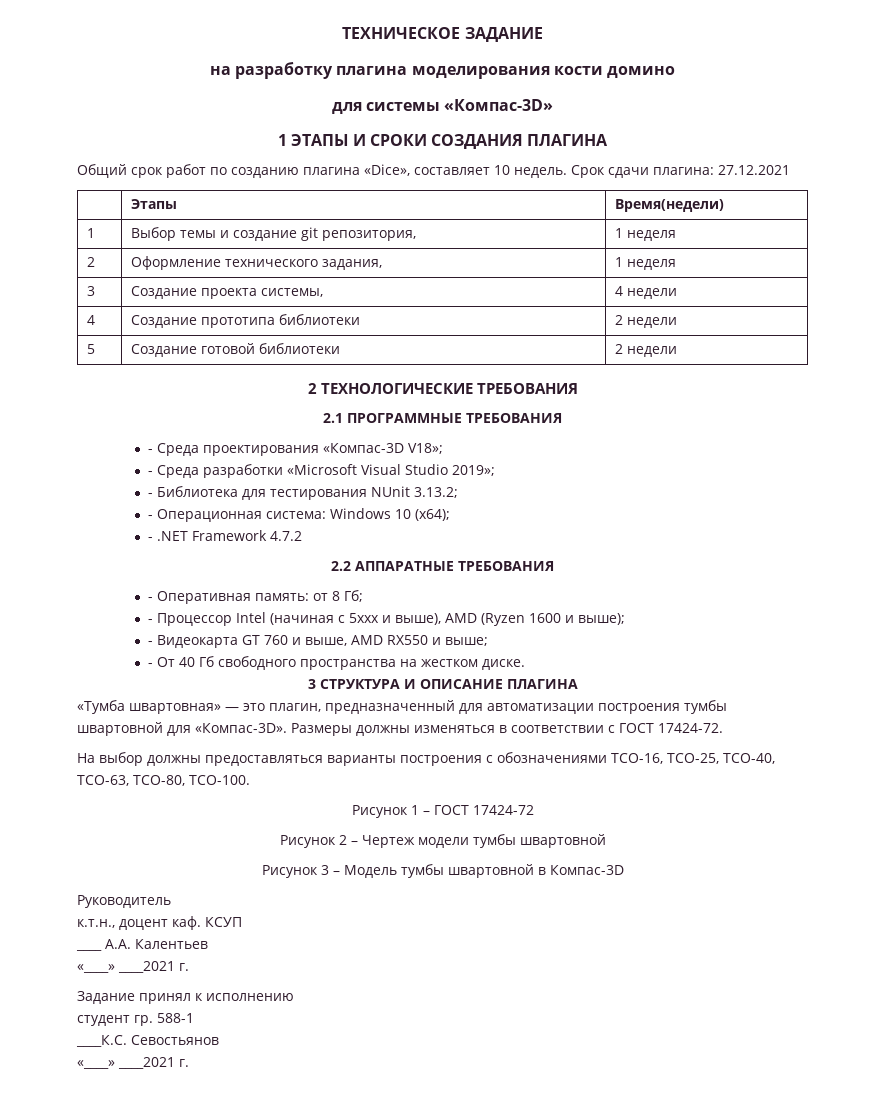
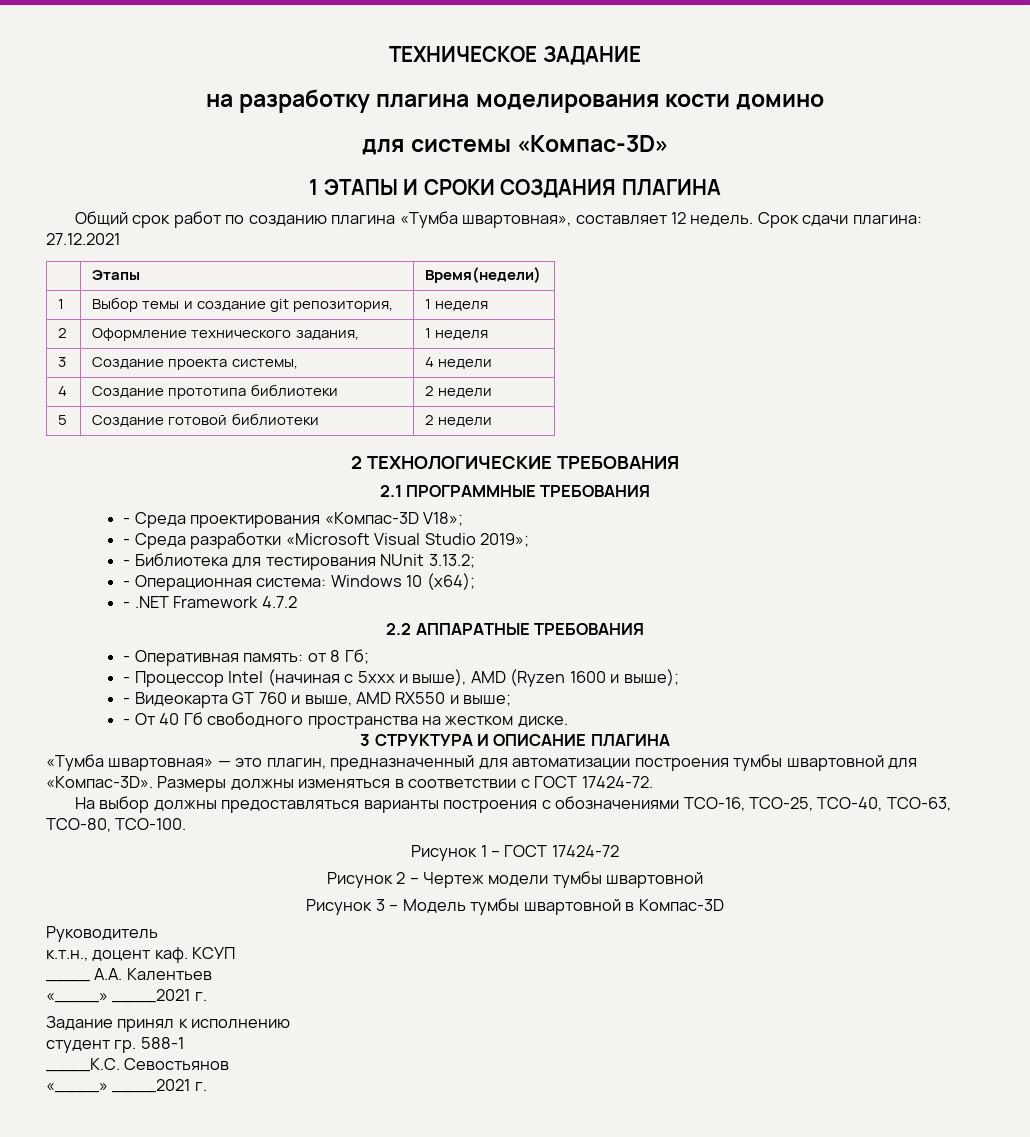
- Общий срок работ по созданию плагина «Dice», составляет 10 недель.
+ Общий срок работ по созданию плагина «Тумба швартовная», составляет 12 недель.

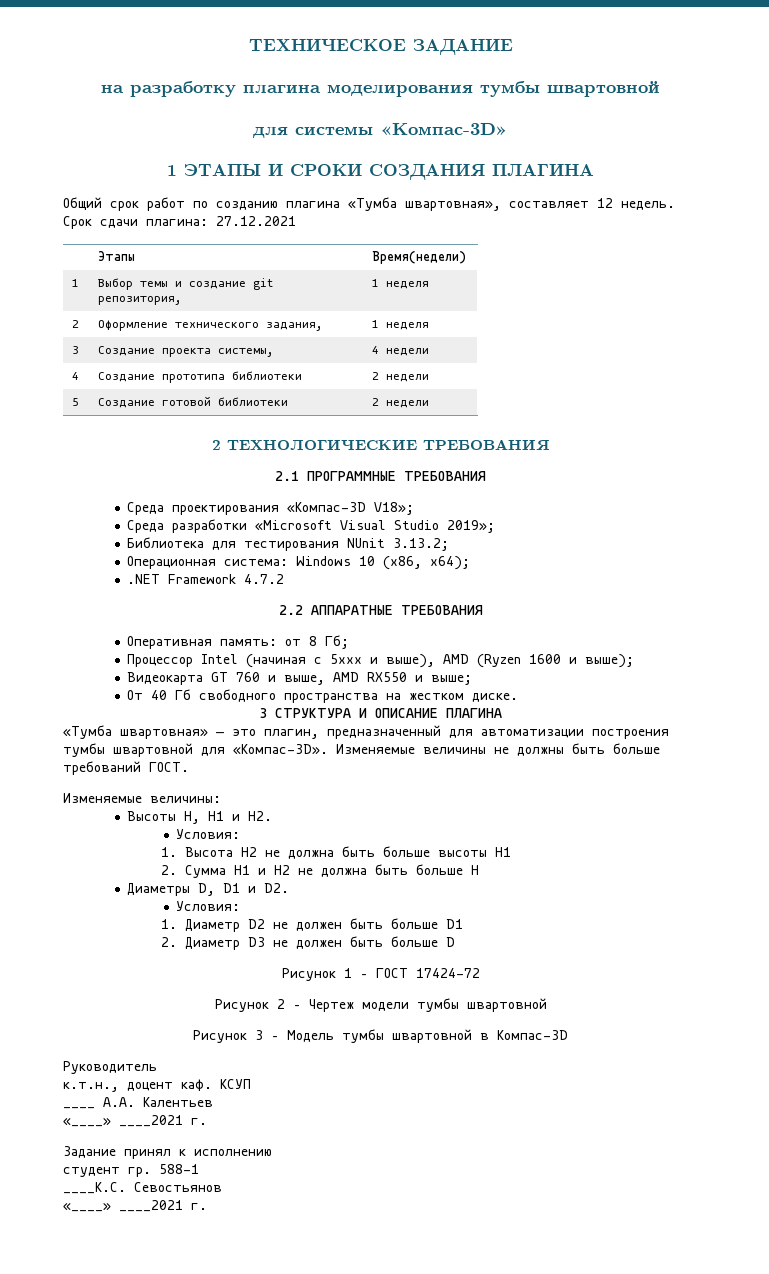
- на разработку плагина моделирования кости домино
+ на разработку плагина моделирования тумбы швартовной
- - Среда проектирования «Компас-3D V18»;
+ Среда проектирования «Компас-3D V18»;
- - Среда разработки «Microsoft Visual Studio 2019»;
+ Среда разработки «Microsoft Visual Studio 2019»;
- - Библиотека для тестирования NUnit 3.13.2;
+ Библиотека для тестирования NUnit 3.13.2;
- - Операционная система: Windows 10 (x64);
- - .NET Framework 4.7.2
+ Операционная система: Windows 10 (x86, x64);
+ .NET Framework 4.7.2
- - Оперативная память: от 8 Гб;
+ Оперативная память: от 8 Гб;
- - Процессор Intel (начиная с 5ххх и выше), AMD (Ryzen 1600 и выше);
+ Процессор Intel (начиная с 5ххх и выше), AMD (Ryzen 1600 и выше);
- - Видеокарта GT 760 и выше, AMD RX550 и выше;
+ Видеокарта GT 760 и выше, AMD RX550 и выше;
- - От 40 Гб свободного пространства на жестком диске.
+ От 40 Гб свободного пространства на жестком диске.
- Размеры должны изменяться в соответствии с ГОСТ 17424-72.
- На выбор должны предоставляться варианты построения с обозначениями ТСО-16, ТСО-25, ТСО-40, ТСО-63, ТСО-80, ТСО-100.
+ Изменяемые величины не должны быть больше требований ГОСТ.
+ Изменяемые величины:
+ Высоты H, H1 и H2.
+ Условия:
+ 1. Высота H2 не должна быть больше высоты H1
+ 2. Сумма H1 и H2 не должна быть больше H
+ Диаметры D, D1 и D2.
+ Условия:
+ 1. Диаметр D2 не должен быть больше D1
+ 2. Диаметр D3 не должен быть больше D

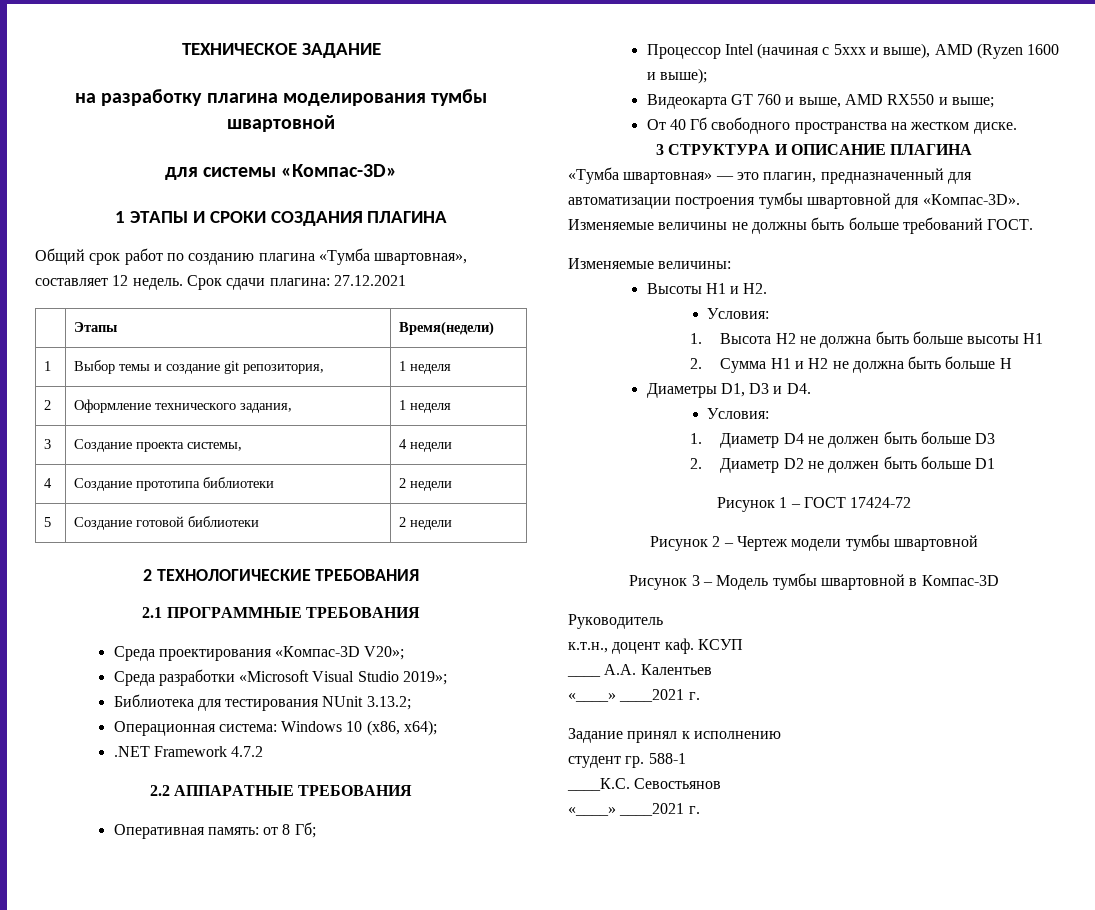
- Среда проектирования «Компас-3D V18»;
+ Среда проектирования «Компас-3D V20»;
- Высоты H, H1 и H2.
+ Высоты H1 и H2.
- Диаметры D, D1 и D2.
+ Диаметры D1, D3 и D4.
  Условия:
- 1. Диаметр D2 не должен быть больше D1
+ 1. Диаметр D4 не должен быть больше D3
+ 2. Диаметр D2 не должен быть больше D1
- 2. Диаметр D3 не должен быть больше D

